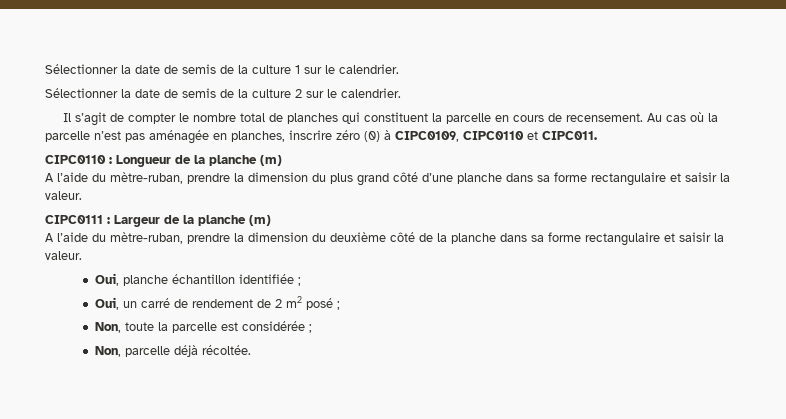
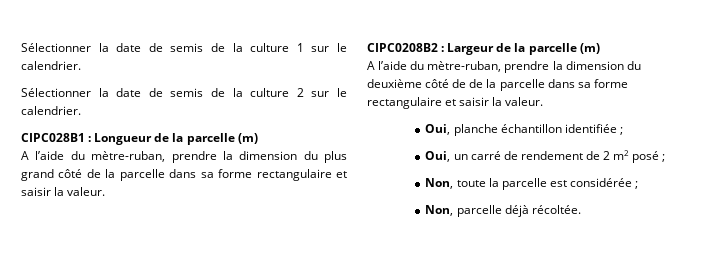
- Il s’agit de compter le nombre total de planches qui constituent la parcelle en cours de recensement. Au cas où la parcelle n’est pas aménagée en planches, inscrire zéro (0) à CIPC0109, CIPC0110 et CIPC011.
- CIPC0110 : Longueur de la planche (m)
+ CIPC028B1 : Longueur de la parcelle (m)
- A l’aide du mètre-ruban, prendre la dimension du plus grand côté d’une planche dans sa forme rectangulaire et saisir la valeur.
- CIPC0111 : Largeur de la planche (m)
+ A l’aide du mètre-ruban, prendre la dimension du plus grand côté de la parcelle dans sa forme rectangulaire et saisir la valeur.
+ CIPC0208B2 : Largeur de la parcelle (m)
- A l’aide du mètre-ruban, prendre la dimension du deuxième côté de la planche dans sa forme rectangulaire et saisir la valeur.
+ A l’aide du mètre-ruban, prendre la dimension du deuxième côté de de la parcelle dans sa forme rectangulaire et saisir la valeur.

